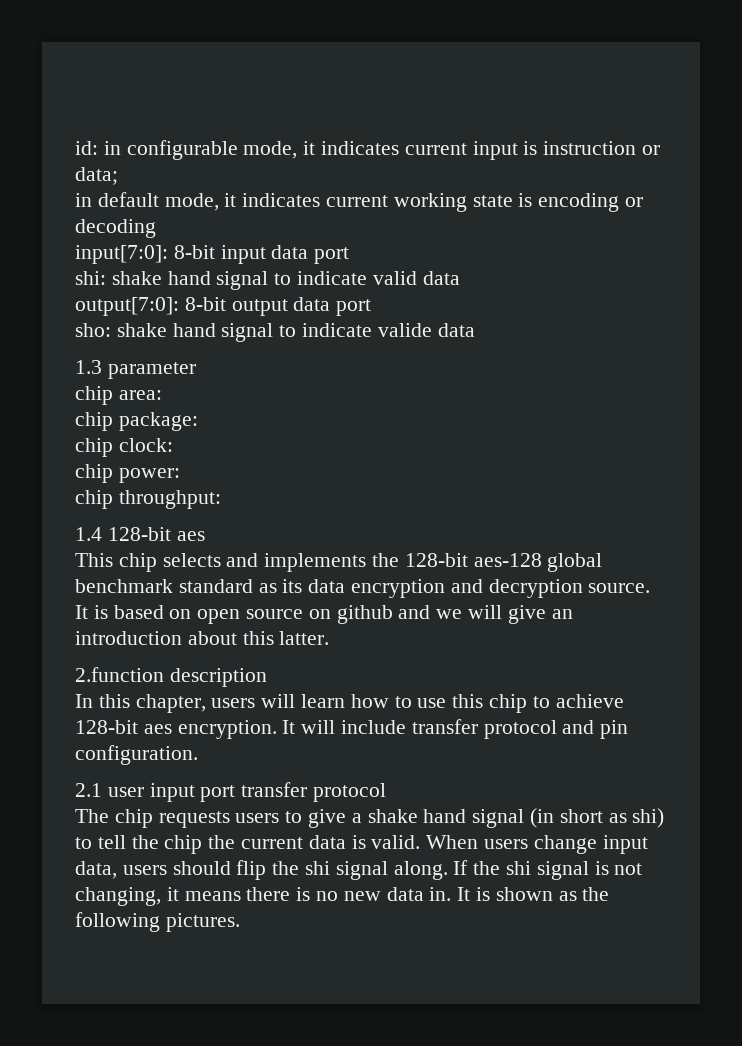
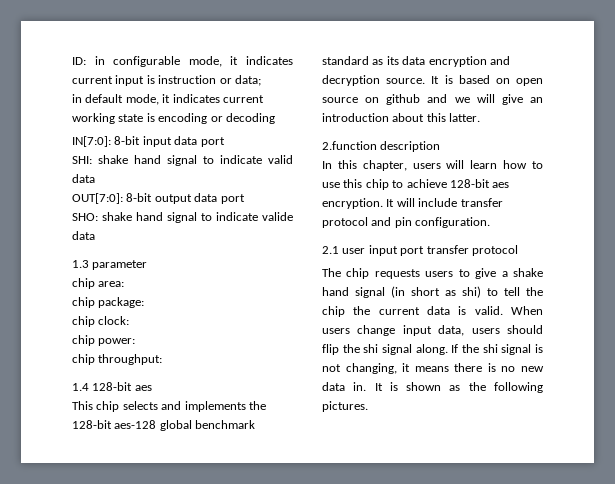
- id: in configurable mode, it indicates current input is instruction or data;
+ ID: in configurable mode, it indicates current input is instruction or data;
- input[7:0]: 8-bit input data port
+ IN[7:0]: 8-bit input data port
- shi: shake hand signal to indicate valid data
+ SHI: shake hand signal to indicate valid data
- output[7:0]: 8-bit output data port
+ OUT[7:0]: 8-bit output data port
- sho: shake hand signal to indicate valide data
+ SHO: shake hand signal to indicate valide data

